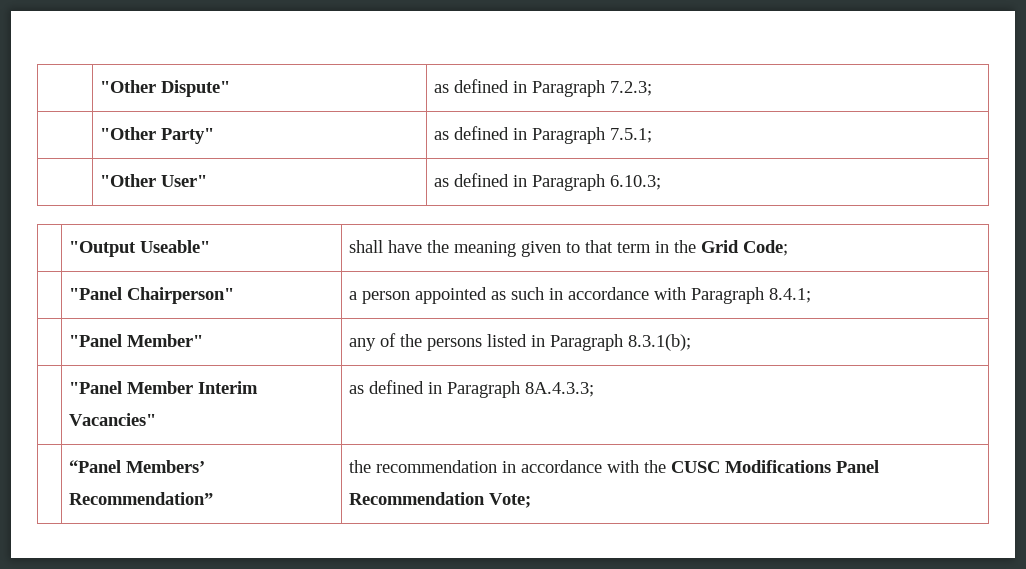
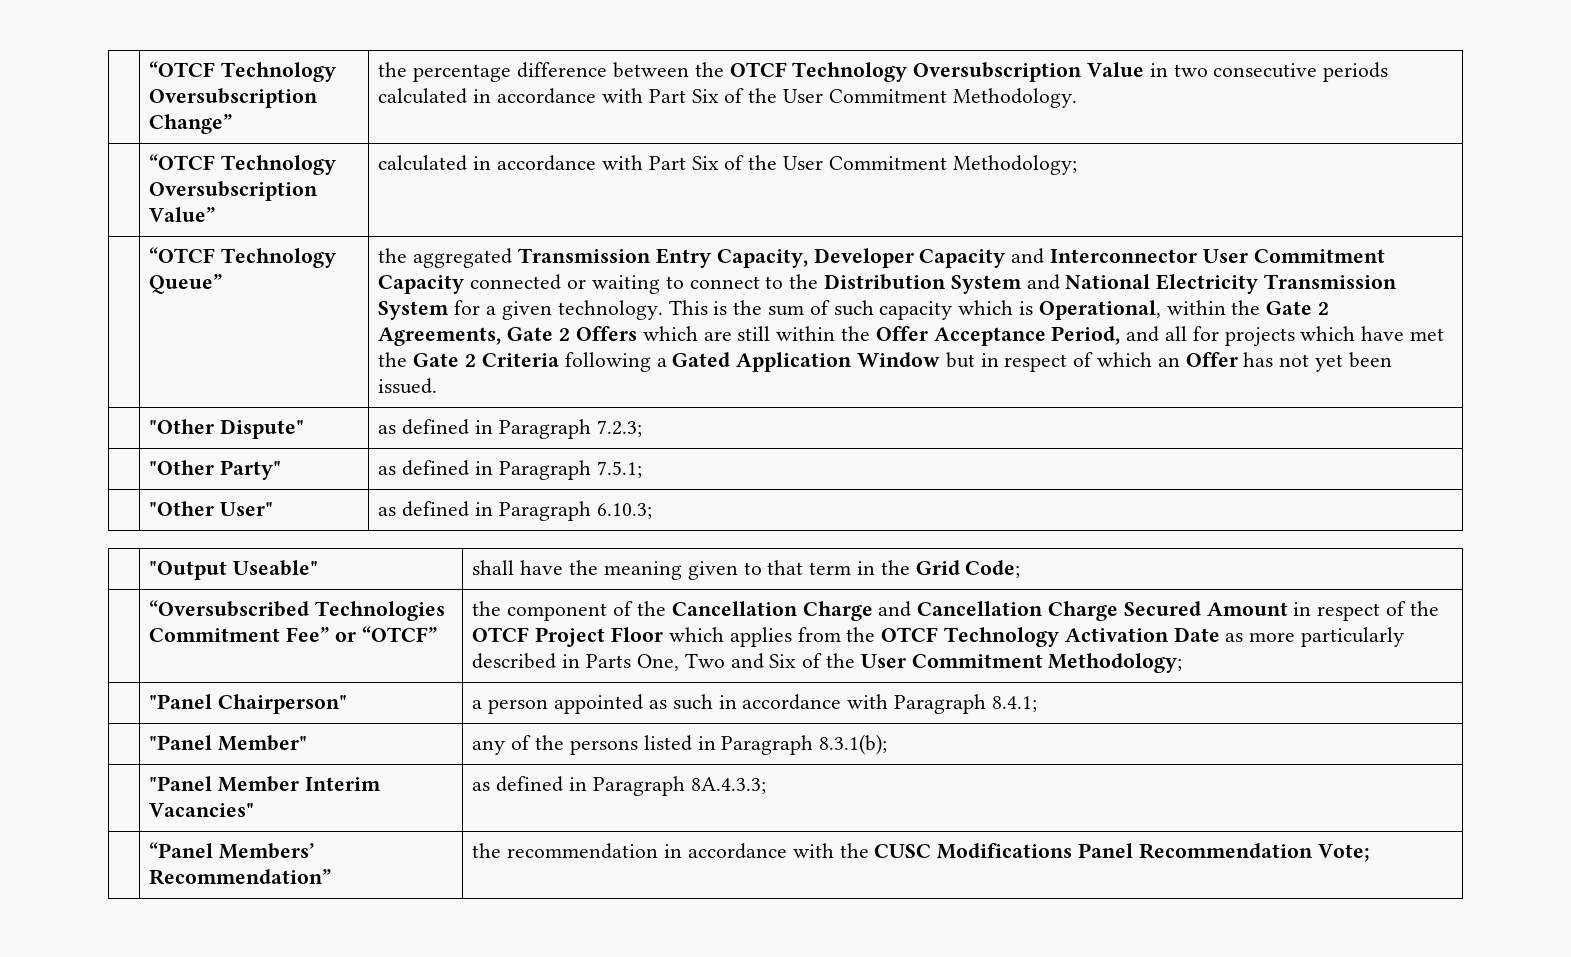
+ | “OTCF Technology Oversubscription Change” | the percentage difference between the OTCF Technology Oversubscription Value in two consecutive periods calculated in accordance with Part Six of the User Commitment Methodology.
+ | “OTCF Technology Oversubscription Value” | calculated in accordance with Part Six of the User Commitment Methodology;
+ | “OTCF Technology Queue” | the aggregated Transmission Entry Capacity, Developer Capacity and Interconnector User Commitment Capacity connected or waiting to connect to the Distribution System and National Electricity Transmission System for a given technology. This is the sum of such capacity which is Operational, within the Gate 2 Agreements, Gate 2 Offers which are still within the Offer Acceptance Period, and all for projects which have met the Gate 2 Criteria following a Gated Application Window but in respect of which an Offer has not yet been issued.
+ “Oversubscribed Technologies Commitment Fee” or “OTCF” | the component of the Cancellation Charge and Cancellation Charge Secured Amount in respect of the OTCF Project Floor which applies from the OTCF Technology Activation Date as more particularly described in Parts One, Two and Six of the User Commitment Methodology;

